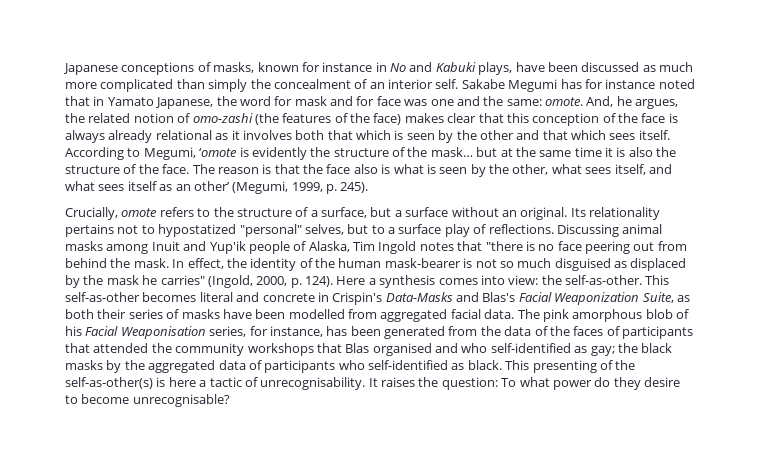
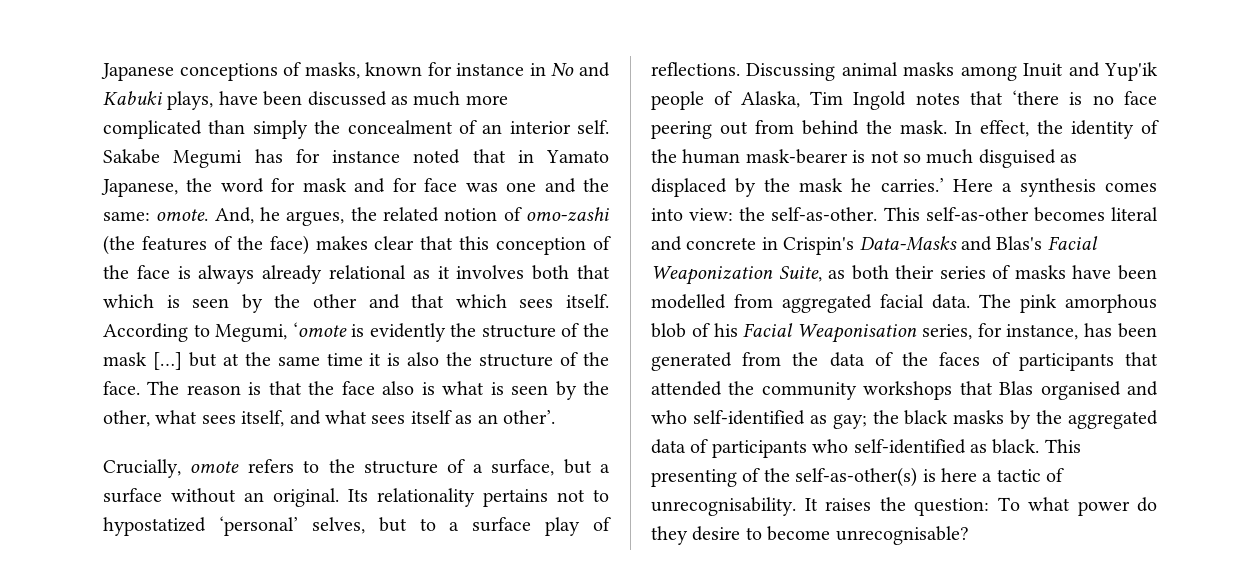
- According to Megumi, ‘omote is evidently the structure of the mask… but at the same time it is also the structure of the face.
+ According to Megumi, ‘omote is evidently the structure of the mask […] but at the same time it is also the structure of the face.
- The reason is that the face also is what is seen by the other, what sees itself, and what sees itself as an other’ (Megumi, 1999, p. 245).
+ The reason is that the face also is what is seen by the other, what sees itself, and what sees itself as an other’.
- Its relationality pertains not to hypostatized "personal" selves, but to a surface play of reflections.
+ Its relationality pertains not to hypostatized ‘personal’ selves, but to a surface play of reflections.
- Discussing animal masks among Inuit and Yup'ik people of Alaska, Tim Ingold notes that "there is no face peering out from behind the mask.
+ Discussing animal masks among Inuit and Yup'ik people of Alaska, Tim Ingold notes that ‘there is no face peering out from behind the mask.
- In effect, the identity of the human mask-bearer is not so much disguised as displaced by the mask he carries" (Ingold, 2000, p. 124).
+ In effect, the identity of the human mask-bearer is not so much disguised as displaced by the mask he carries.’

